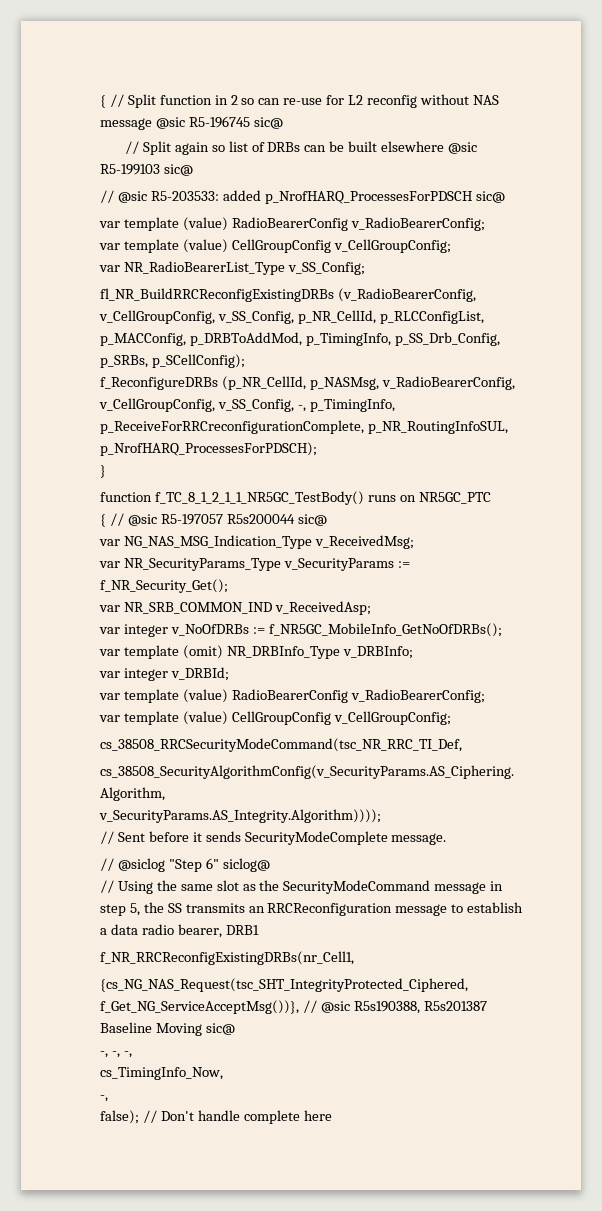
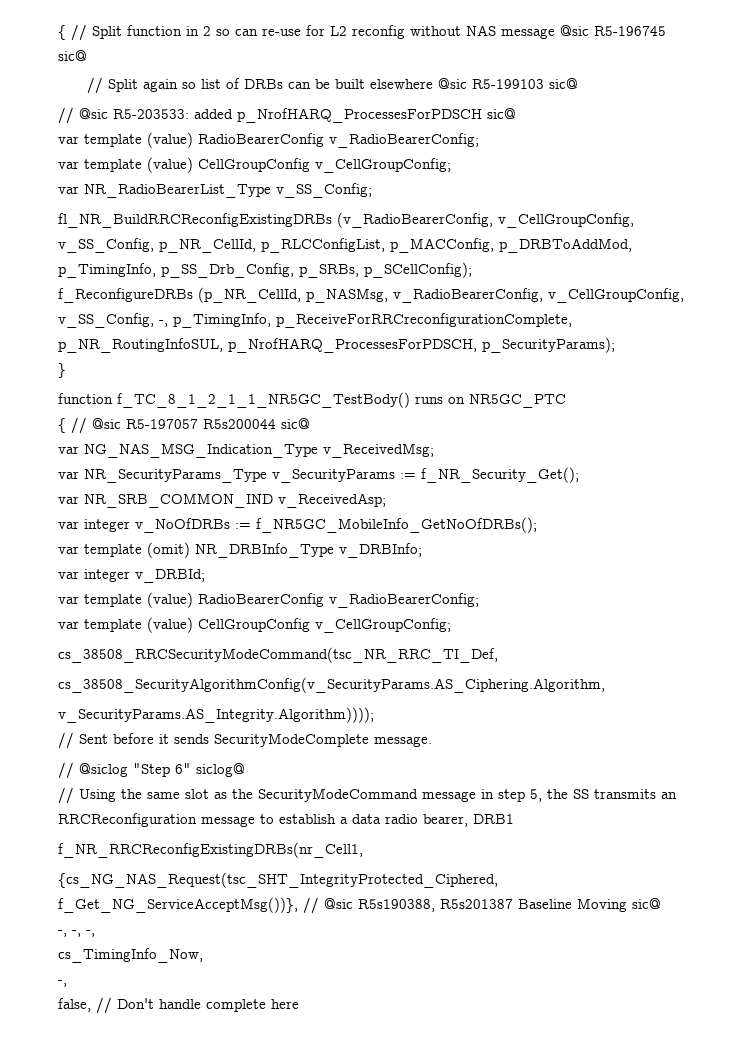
- f_ReconfigureDRBs (p_NR_CellId, p_NASMsg, v_RadioBearerConfig, v_CellGroupConfig, v_SS_Config, -, p_TimingInfo, p_ReceiveForRRCreconfigurationComplete, p_NR_RoutingInfoSUL, p_NrofHARQ_ProcessesForPDSCH);
+ f_ReconfigureDRBs (p_NR_CellId, p_NASMsg, v_RadioBearerConfig, v_CellGroupConfig, v_SS_Config, -, p_TimingInfo, p_ReceiveForRRCreconfigurationComplete, p_NR_RoutingInfoSUL, p_NrofHARQ_ProcessesForPDSCH, p_SecurityParams);
- false); // Don't handle complete here
+ false, // Don't handle complete here

